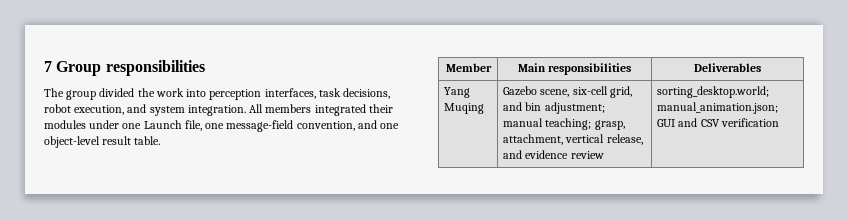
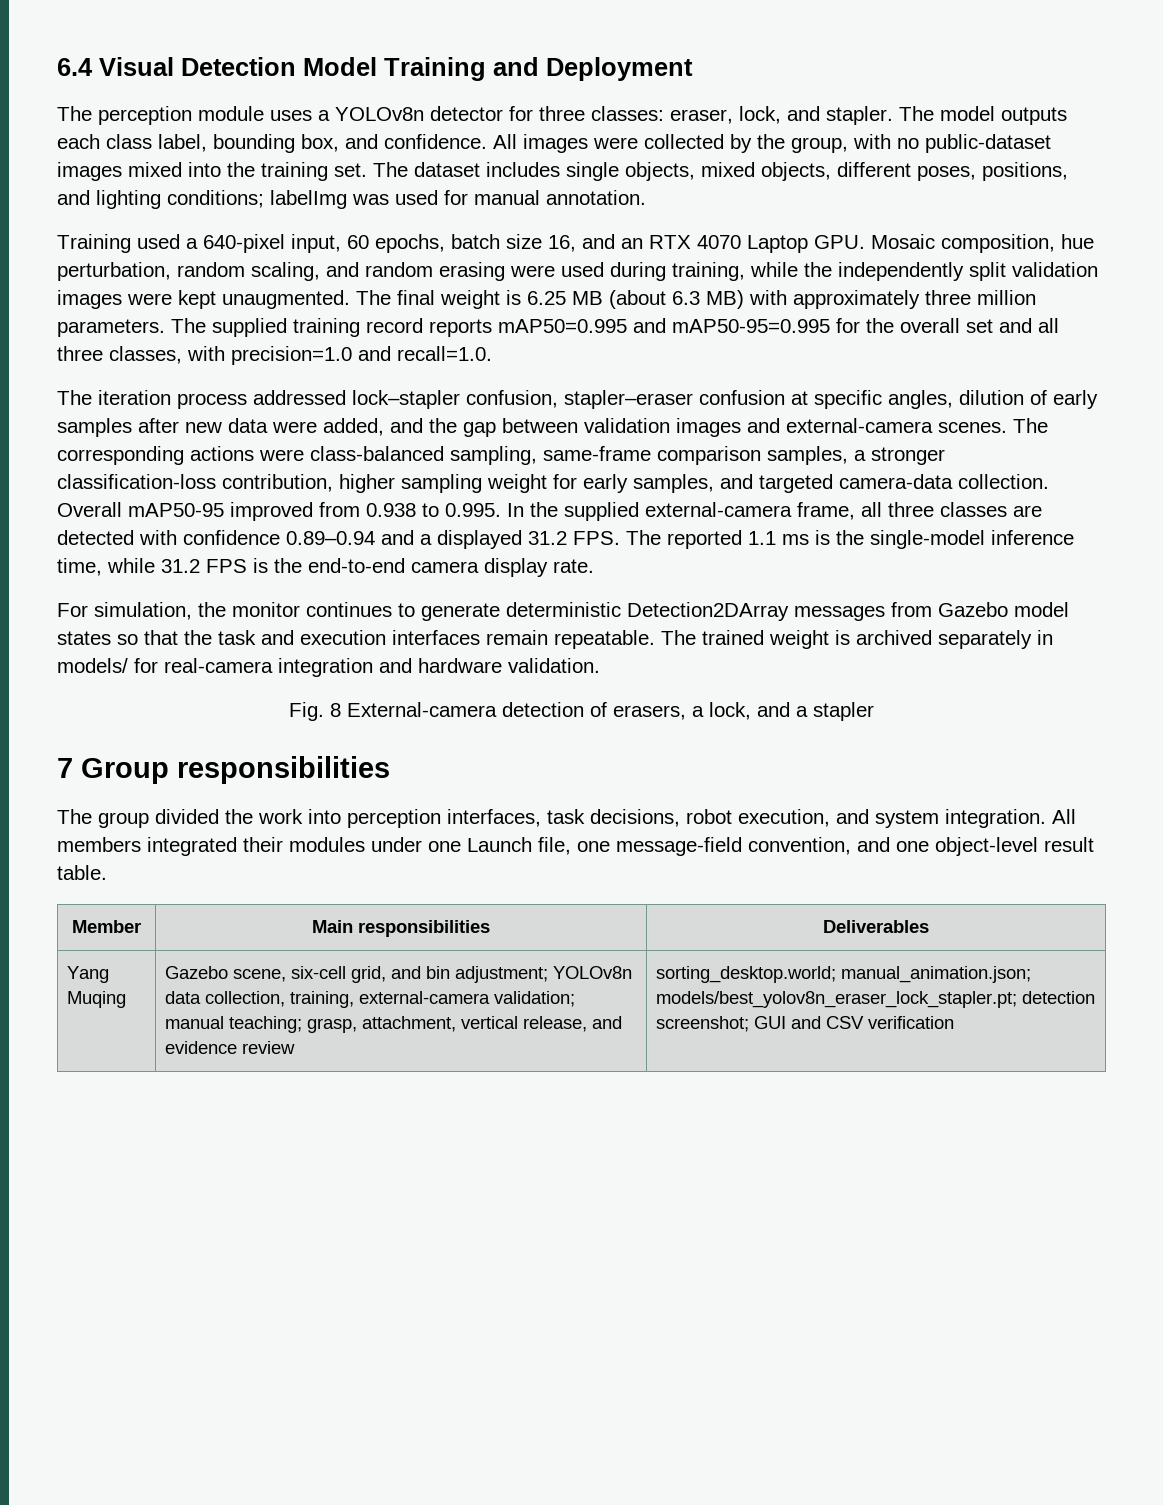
+ 6.4 Visual Detection Model Training and Deployment
+ The perception module uses a YOLOv8n detector for three classes: eraser, lock, and stapler. The model outputs each class label, bounding box, and confidence. All images were collected by the group, with no public-dataset images mixed into the training set. The dataset includes single objects, mixed objects, different poses, positions, and lighting conditions; labelImg was used for manual annotation.
+ Training used a 640-pixel input, 60 epochs, batch size 16, and an RTX 4070 Laptop GPU. Mosaic composition, hue perturbation, random scaling, and random erasing were used during training, while the independently split validation images were kept unaugmented. The final weight is 6.25 MB (about 6.3 MB) with approximately three million parameters. The supplied training record reports mAP50=0.995 and mAP50-95=0.995 for the overall set and all three classes, with precision=1.0 and recall=1.0.
+ The iteration process addressed lock–stapler confusion, stapler–eraser confusion at specific angles, dilution of early samples after new data were added, and the gap between validation images and external-camera scenes. The corresponding actions were class-balanced sampling, same-frame comparison samples, a stronger classification-loss contribution, higher sampling weight for early samples, and targeted camera-data collection. Overall mAP50-95 improved from 0.938 to 0.995. In the supplied external-camera frame, all three classes are detected with confidence 0.89–0.94 and a displayed 31.2 FPS. The reported 1.1 ms is the single-model inference time, while 31.2 FPS is the end-to-end camera display rate.
+ For simulation, the monitor continues to generate deterministic Detection2DArray messages from Gazebo model states so that the task and execution interfaces remain repeatable. The trained weight is archived separately in models/ for real-camera integration and hardware validation.
+ Fig. 8 External-camera detection of erasers, a lock, and a stapler
- Yang Muqing | Gazebo scene, six-cell grid, and bin adjustment; manual teaching; grasp, attachment, vertical release, and evidence review | sorting_desktop.world; manual_animation.json; GUI and CSV verification
+ Yang Muqing | Gazebo scene, six-cell grid, and bin adjustment; YOLOv8n data collection, training, external-camera validation; manual teaching; grasp, attachment, vertical release, and evidence review | sorting_desktop.world; manual_animation.json; models/best_yolov8n_eraser_lock_stapler.pt; detection screenshot; GUI and CSV verification

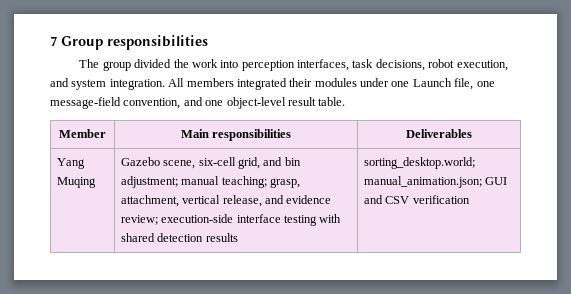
- 6.4 Visual Detection Model Training and Deployment
- The perception module uses a YOLOv8n detector for three classes: eraser, lock, and stapler. The model outputs each class label, bounding box, and confidence. All images were collected by the group, with no public-dataset images mixed into the training set. The dataset includes single objects, mixed objects, different poses, positions, and lighting conditions; labelImg was used for manual annotation.
- Training used a 640-pixel input, 60 epochs, batch size 16, and an RTX 4070 Laptop GPU. Mosaic composition, hue perturbation, random scaling, and random erasing were used during training, while the independently split validation images were kept unaugmented. The final weight is 6.25 MB (about 6.3 MB) with approximately three million parameters. The supplied training record reports mAP50=0.995 and mAP50-95=0.995 for the overall set and all three classes, with precision=1.0 and recall=1.0.
- The iteration process addressed lock–stapler confusion, stapler–eraser confusion at specific angles, dilution of early samples after new data were added, and the gap between validation images and external-camera scenes. The corresponding actions were class-balanced sampling, same-frame comparison samples, a stronger classification-loss contribution, higher sampling weight for early samples, and targeted camera-data collection. Overall mAP50-95 improved from 0.938 to 0.995. In the supplied external-camera frame, all three classes are detected with confidence 0.89–0.94 and a displayed 31.2 FPS. The reported 1.1 ms is the single-model inference time, while 31.2 FPS is the end-to-end camera display rate.
- For simulation, the monitor continues to generate deterministic Detection2DArray messages from Gazebo model states so that the task and execution interfaces remain repeatable. The trained weight is archived separately in models/ for real-camera integration and hardware validation.
- Fig. 8 External-camera detection of erasers, a lock, and a stapler
- Yang Muqing | Gazebo scene, six-cell grid, and bin adjustment; YOLOv8n data collection, training, external-camera validation; manual teaching; grasp, attachment, vertical release, and evidence review | sorting_desktop.world; manual_animation.json; models/best_yolov8n_eraser_lock_stapler.pt; detection screenshot; GUI and CSV verification
+ Yang Muqing | Gazebo scene, six-cell grid, and bin adjustment; manual teaching; grasp, attachment, vertical release, and evidence review; execution-side interface testing with shared detection results | sorting_desktop.world; manual_animation.json; GUI and CSV verification

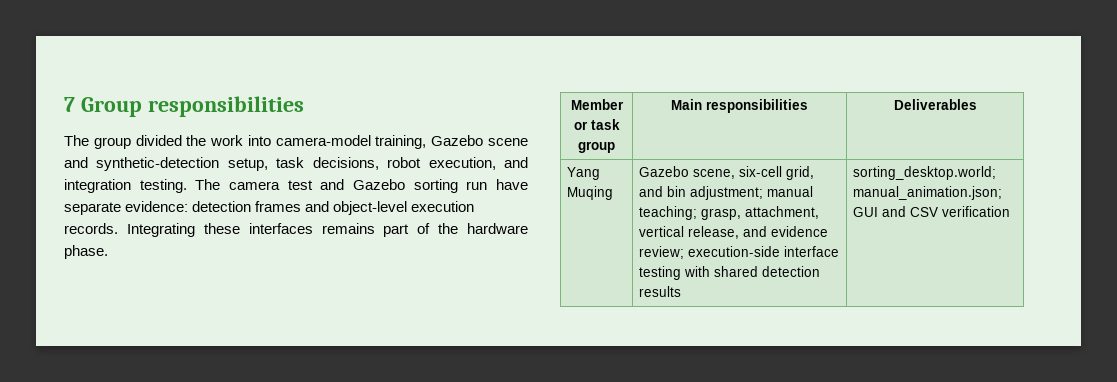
- The group divided the work into perception interfaces, task decisions, robot execution, and system integration. All members integrated their modules under one Launch file, one message-field convention, and one object-level result table.
- Member | Main responsibilities | Deliverables
+ The group divided the work into camera-model training, Gazebo scene and synthetic-detection setup, task decisions, robot execution, and integration testing. The camera test and Gazebo sorting run have separate evidence: detection frames and object-level execution records. Integrating these interfaces remains part of the hardware phase.
+ Member or task group | Main responsibilities | Deliverables

